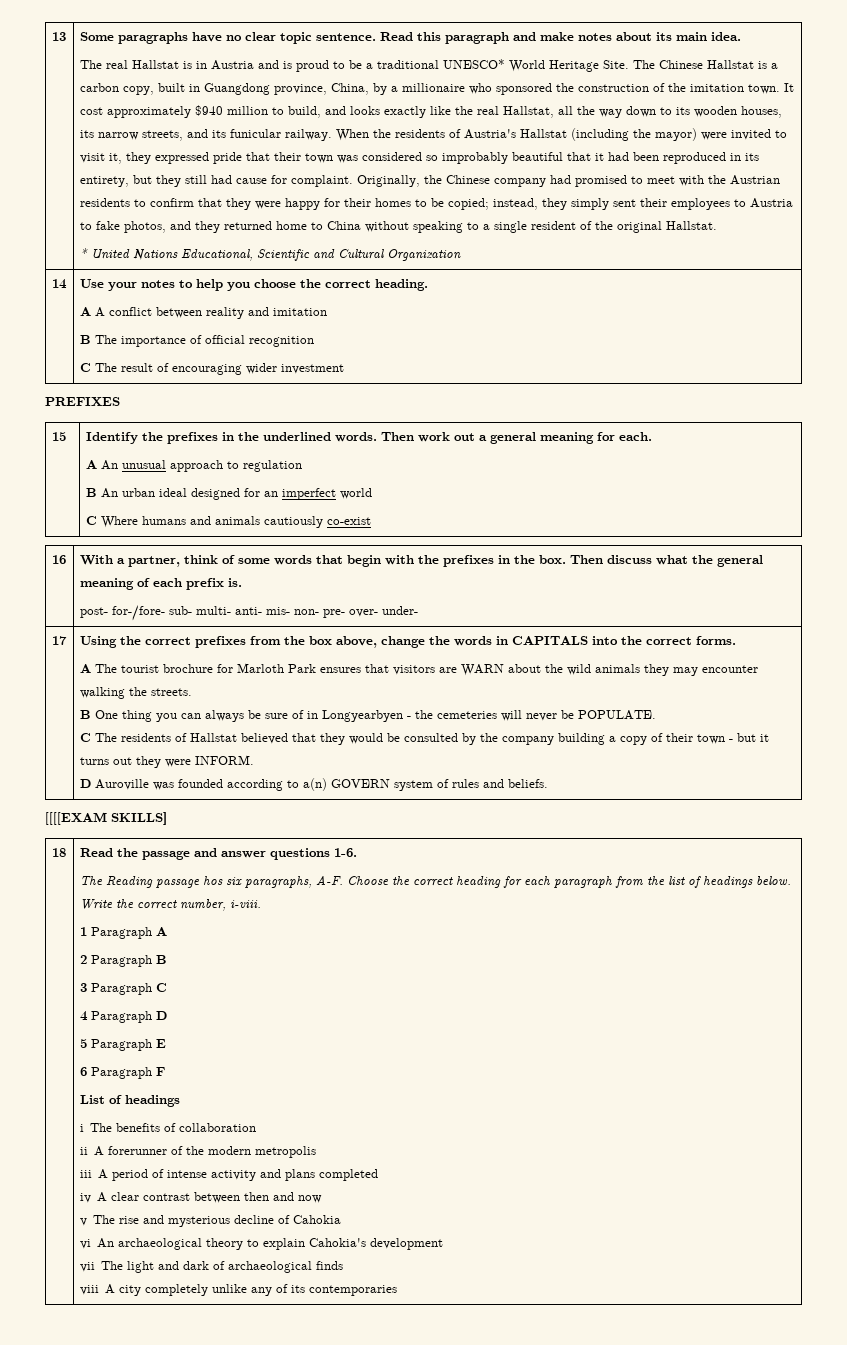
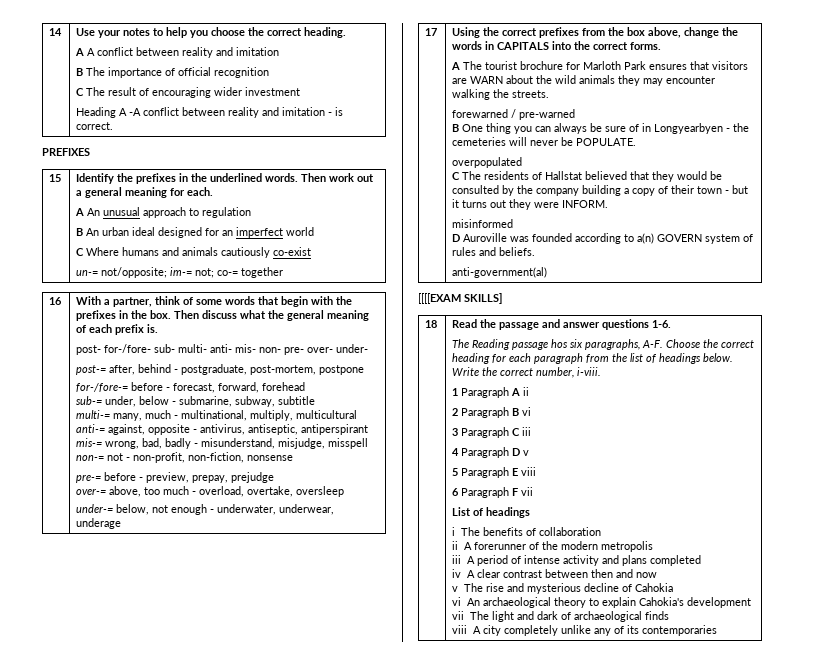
- 13 | Some paragraphs have no clear topic sentence. Read this paragraph and make notes about its main idea.
- The real Hallstat is in Austria and is proud to be a traditional UNESCO* World Heritage Site. The Chinese Hallstat is a carbon copy, built in Guangdong province, China, by a millionaire who sponsored the construction of the imitation town. It cost approximately $940 million to build, and looks exactly like the real Hallstat, all the way down to its wooden houses, its narrow streets, and its funicular railway. When the residents of Austria's Hallstat (including the mayor) were invited to visit it, they expressed pride that their town was considered so improbably beautiful that it had been reproduced in its entirety, but they still had cause for complaint. Originally, the Chinese company had promised to meet with the Austrian residents to confirm that they were happy for their homes to be copied; instead, they simply sent their employees to Austria to fake photos, and they returned home to China without speaking to a single resident of the original Hallstat.
- * United Nations Educational, Scientific and Cultural Organization
+ Heading A -A conflict between reality and imitation - is correct.
+ un-= not/opposite; im-= not; co-= together
+ post-= after, behind - postgraduate, post-mortem, postpone
+ for-/fore-= before - forecast, forward, forehead
+ sub-= under, below - submarine, subway, subtitle
+ multi-= many, much - multinational, multiply, multicultural anti-= against, opposite - antivirus, antiseptic, antiperspirant mis-= wrong, bad, badly - misunderstand, misjudge, misspell non-= not - non-profit, non-fiction, nonsense
+ pre-= before - preview, prepay, prejudge
+ over-= above, too much - overload, overtake, oversleep
+ under-= below, not enough - underwater, underwear, underage
+ forewarned / pre-warned
+ overpopulated
+ misinformed
+ anti-government(al)
- 1 Paragraph A
+ 1 Paragraph A ii
- 2 Paragraph B
+ 2 Paragraph B vi
- 3 Paragraph C
+ 3 Paragraph C iii
- 4 Paragraph D
+ 4 Paragraph D v
- 5 Paragraph E
+ 5 Paragraph E viii
- 6 Paragraph F
+ 6 Paragraph F vii

